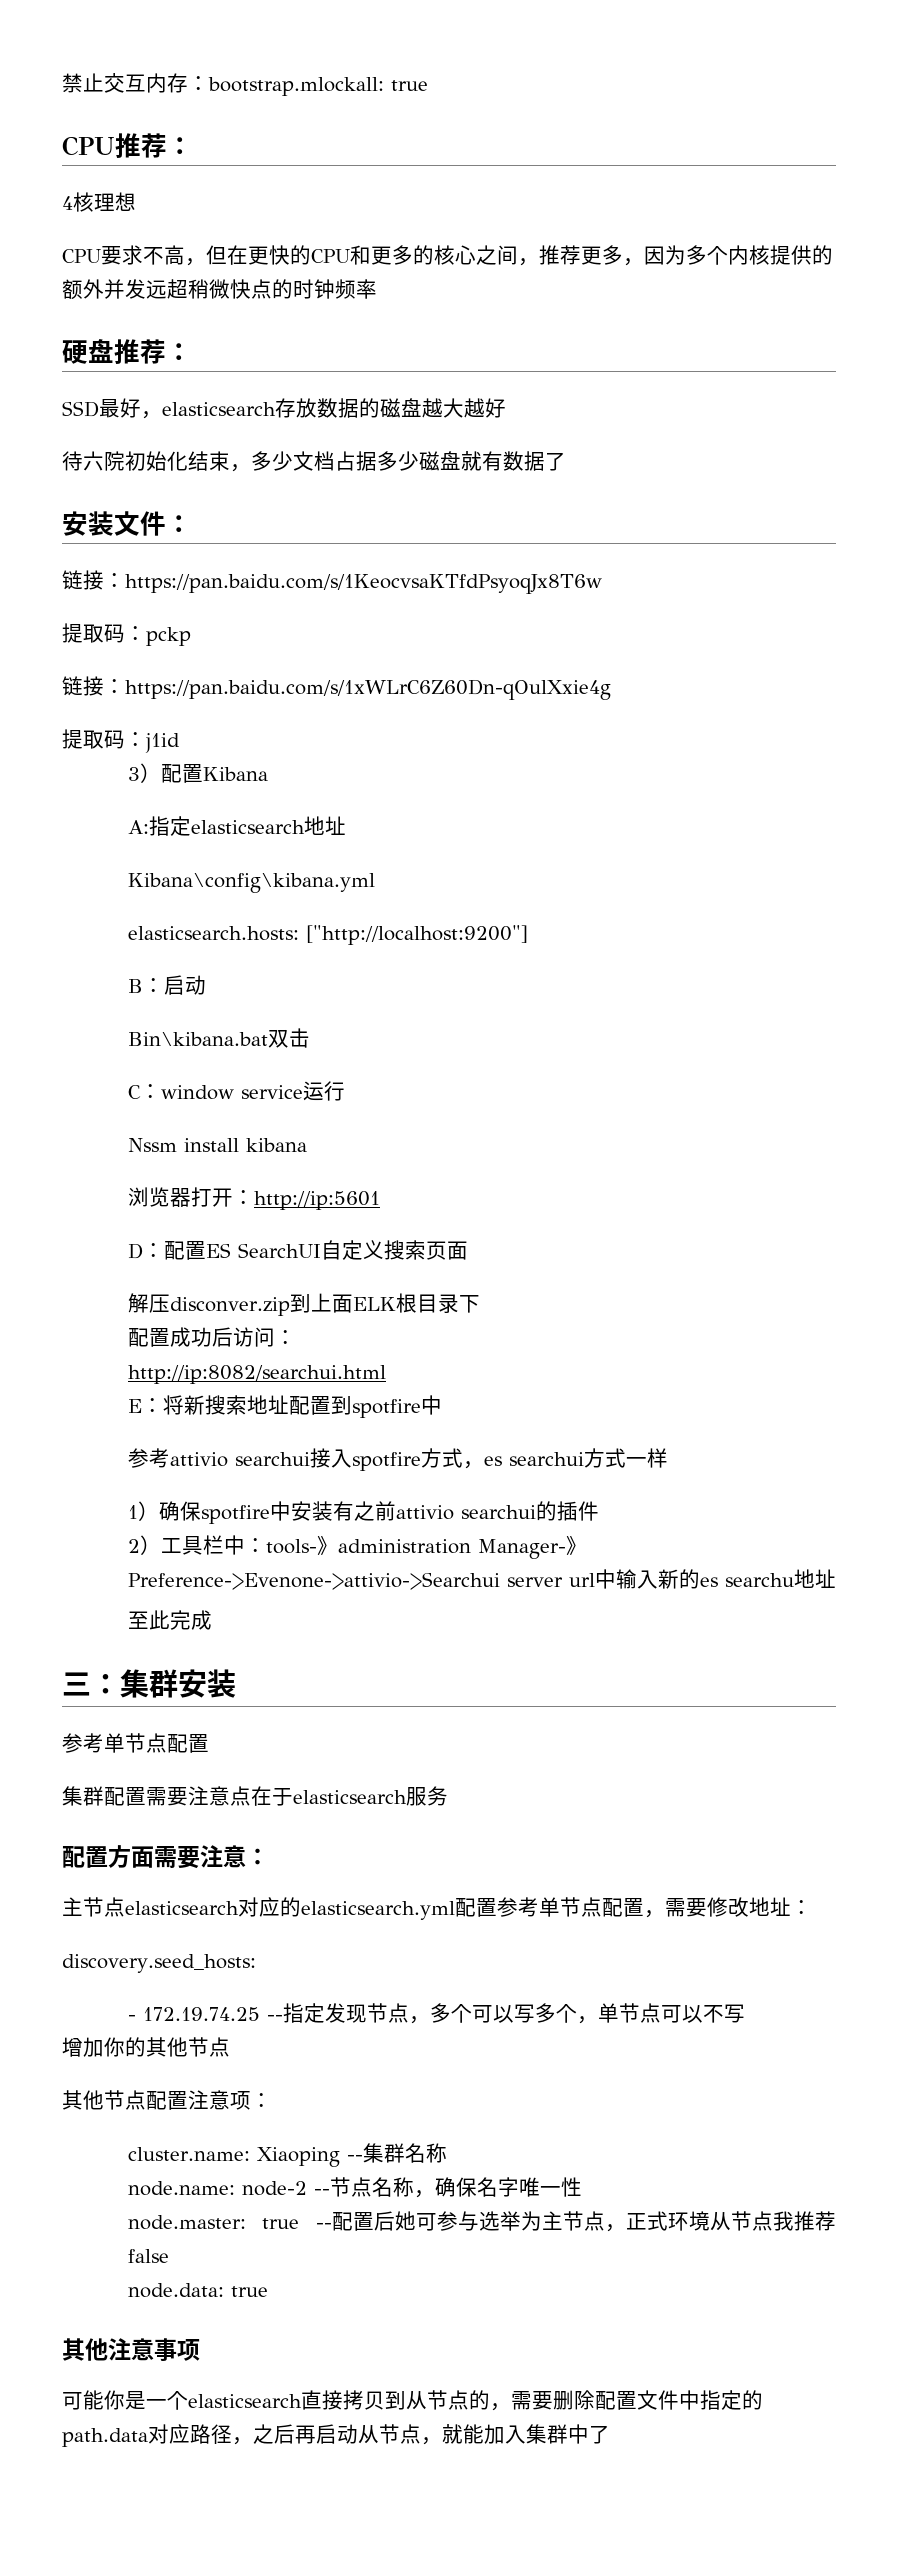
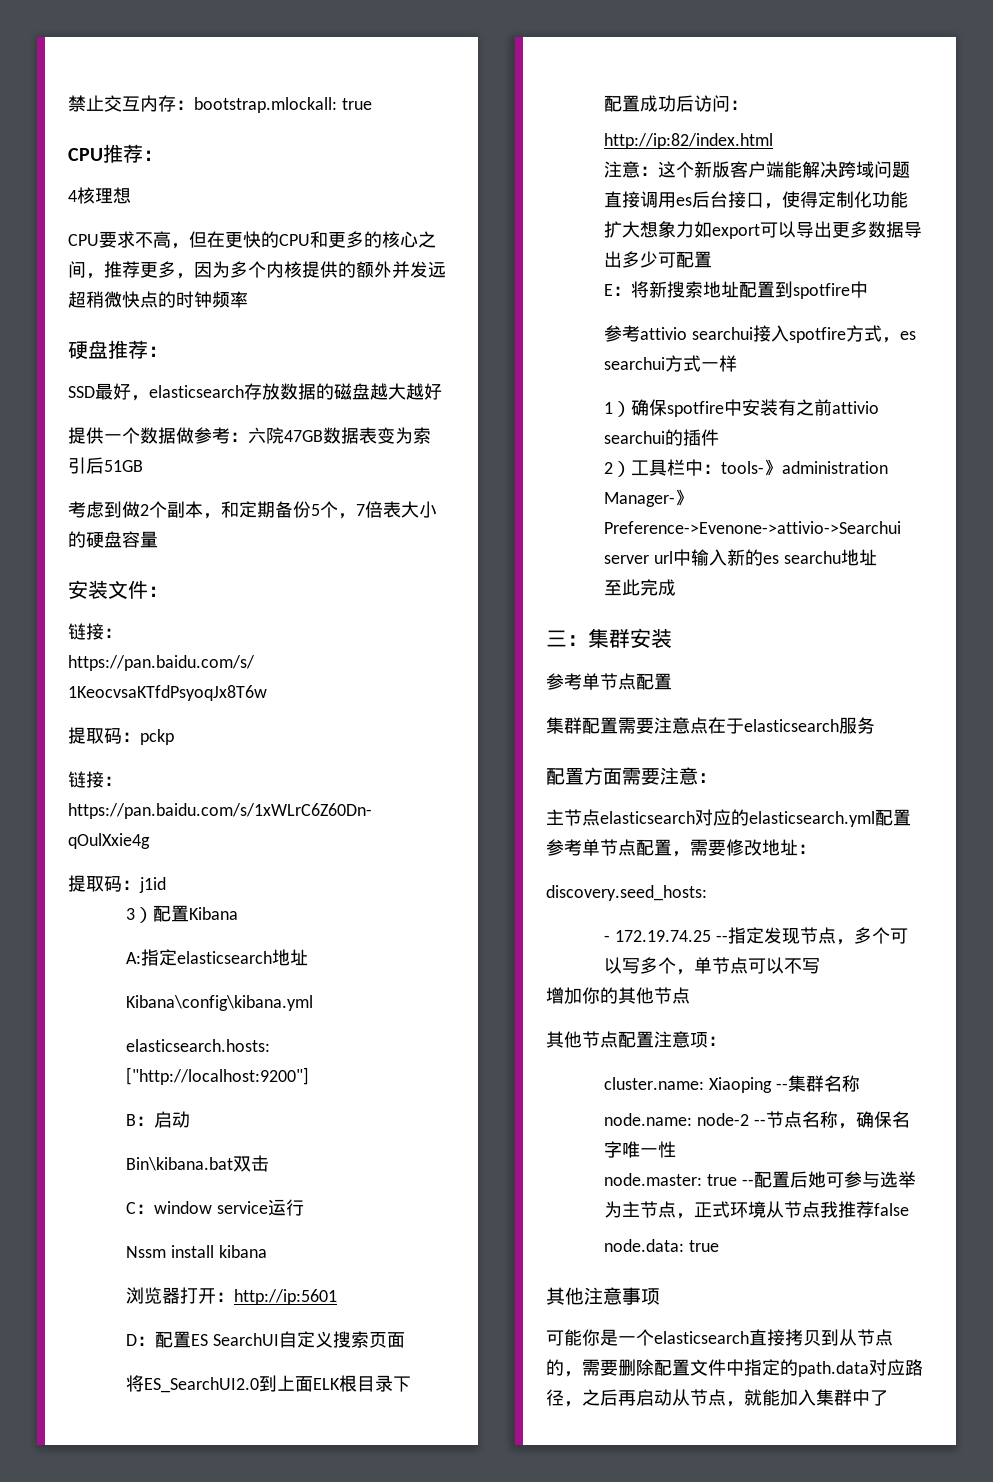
- 待六院初始化结束，多少文档占据多少磁盘就有数据了
+ 提供一个数据做参考：六院47GB数据表变为索引后51GB
+ 考虑到做2个副本，和定期备份5个，7倍表大小的硬盘容量
- 解压disconver.zip到上面ELK根目录下
+ 将ES_SearchUI2.0到上面ELK根目录下
- http://ip:8082/searchui.html
+ http://ip:82/index.html
+ 注意：这个新版客户端能解决跨域问题直接调用es后台接口，使得定制化功能扩大想象力如export可以导出更多数据导出多少可配置

